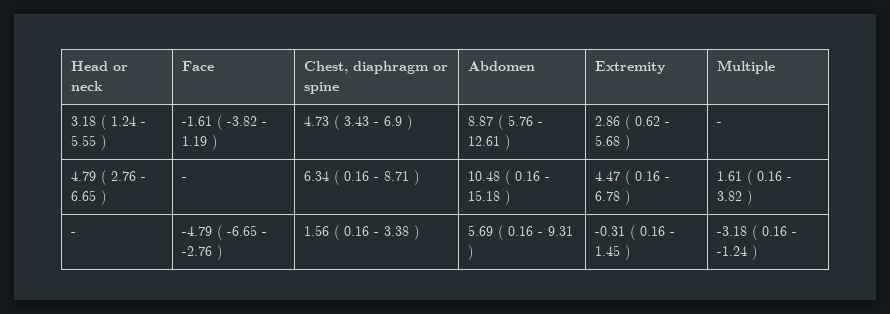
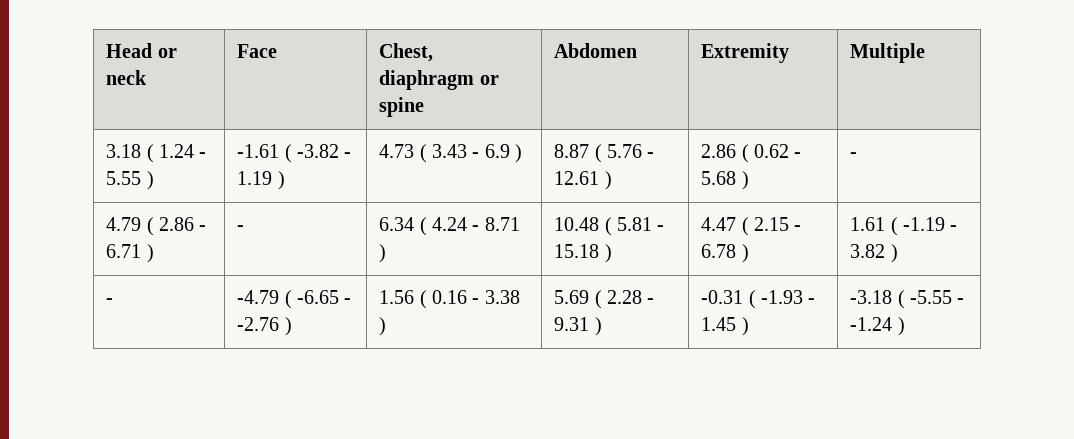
- 4.79 ( 2.76 - 6.65 ) | - | 6.34 ( 0.16 - 8.71 ) | 10.48 ( 0.16 - 15.18 ) | 4.47 ( 0.16 - 6.78 ) | 1.61 ( 0.16 - 3.82 )
+ 4.79 ( 2.86 - 6.71 ) | - | 6.34 ( 4.24 - 8.71 ) | 10.48 ( 5.81 - 15.18 ) | 4.47 ( 2.15 - 6.78 ) | 1.61 ( -1.19 - 3.82 )
- - | -4.79 ( -6.65 - -2.76 ) | 1.56 ( 0.16 - 3.38 ) | 5.69 ( 0.16 - 9.31 ) | -0.31 ( 0.16 - 1.45 ) | -3.18 ( 0.16 - -1.24 )
+ - | -4.79 ( -6.65 - -2.76 ) | 1.56 ( 0.16 - 3.38 ) | 5.69 ( 2.28 - 9.31 ) | -0.31 ( -1.93 - 1.45 ) | -3.18 ( -5.55 - -1.24 )

